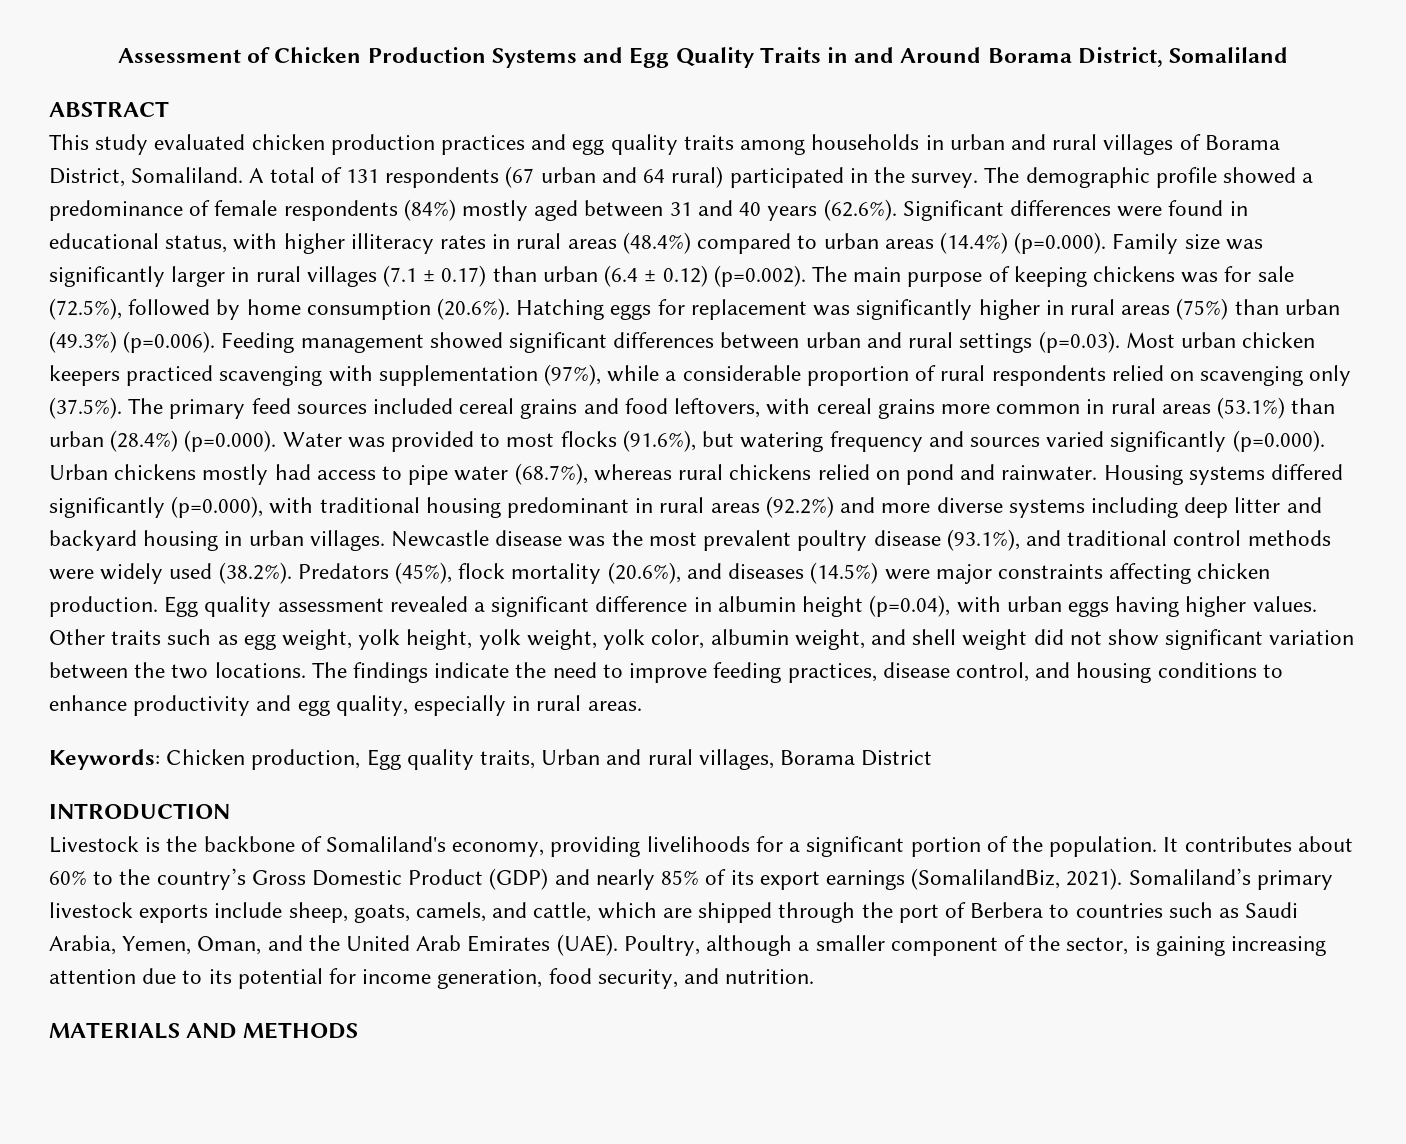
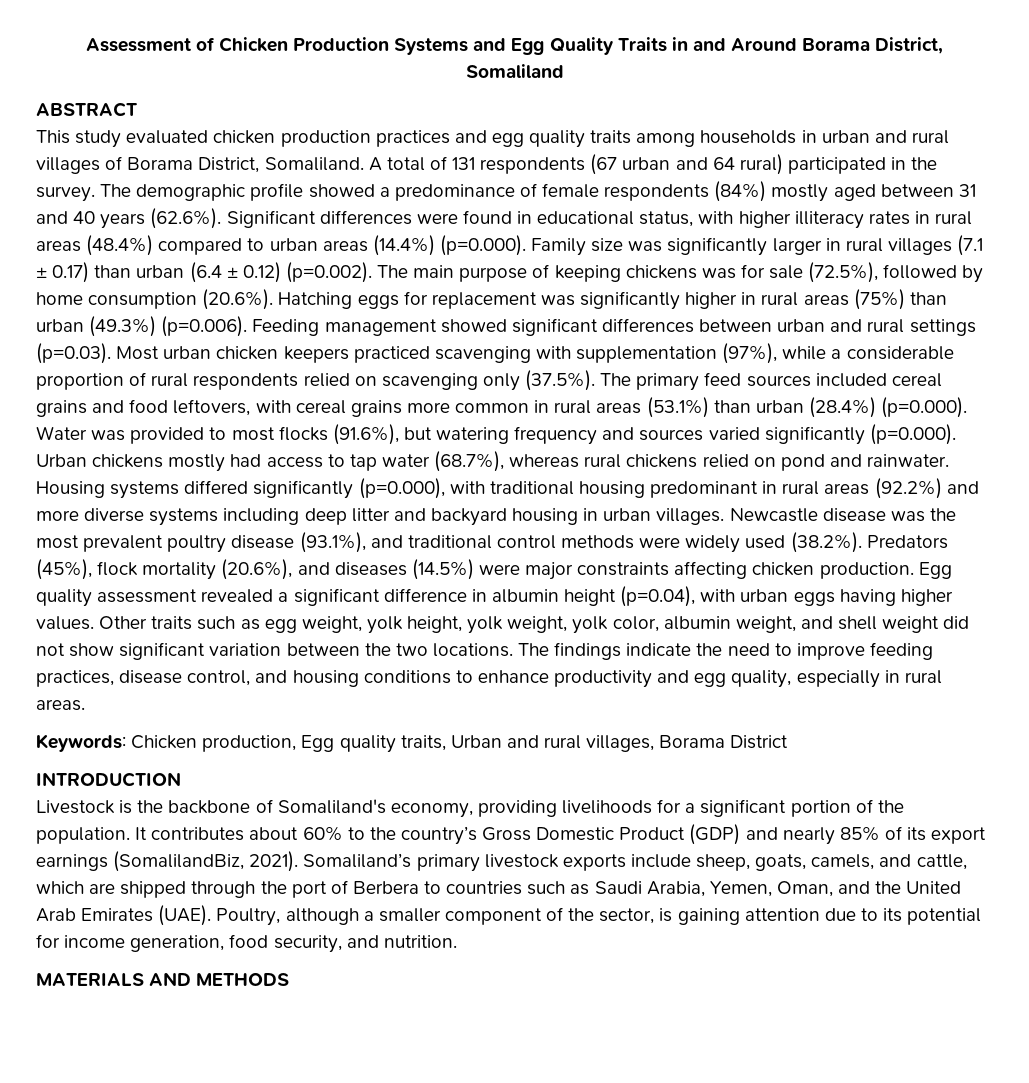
- The demographic profile showed a predominance of female respondents (84%) mostly aged between 31 and 40 years (62.6%). Significant differences were found in educational status, with higher illiteracy rates in rural areas (48.4%) compared to urban areas (14.4%) (p=0.000). Family size was significantly larger in rural villages (7.1 ± 0.17) than urban (6.4 ± 0.12) (p=0.002). The main purpose of keeping chickens was for sale (72.5%), followed by home consumption (20.6%). Hatching eggs for replacement was significantly higher in rural areas (75%) than urban (49.3%) (p=0.006). Feeding management showed significant differences between urban and rural settings (p=0.03). Most urban chicken keepers practiced scavenging with supplementation (97%), while a considerable proportion of rural respondents relied on scavenging only (37.5%). The primary feed sources included cereal grains and food leftovers, with cereal grains more common in rural areas (53.1%) than urban (28.4%) (p=0.000). Water was provided to most flocks (91.6%), but watering frequency and sources varied significantly (p=0.000). Urban chickens mostly had access to pipe water (68.7%), whereas rural chickens relied on pond and rainwater.
+ The demographic profile showed a predominance of female respondents (84%) mostly aged between 31 and 40 years (62.6%). Significant differences were found in educational status, with higher illiteracy rates in rural areas (48.4%) compared to urban areas (14.4%) (p=0.000). Family size was significantly larger in rural villages (7.1 ± 0.17) than urban (6.4 ± 0.12) (p=0.002). The main purpose of keeping chickens was for sale (72.5%), followed by home consumption (20.6%). Hatching eggs for replacement was significantly higher in rural areas (75%) than urban (49.3%) (p=0.006). Feeding management showed significant differences between urban and rural settings (p=0.03). Most urban chicken keepers practiced scavenging with supplementation (97%), while a considerable proportion of rural respondents relied on scavenging only (37.5%). The primary feed sources included cereal grains and food leftovers, with cereal grains more common in rural areas (53.1%) than urban (28.4%) (p=0.000). Water was provided to most flocks (91.6%), but watering frequency and sources varied significantly (p=0.000). Urban chickens mostly had access to tap water (68.7%), whereas rural chickens relied on pond and rainwater.
- Poultry, although a smaller component of the sector, is gaining increasing attention due to its potential for income generation, food security, and nutrition.
+ Poultry, although a smaller component of the sector, is gaining attention due to its potential for income generation, food security, and nutrition.

